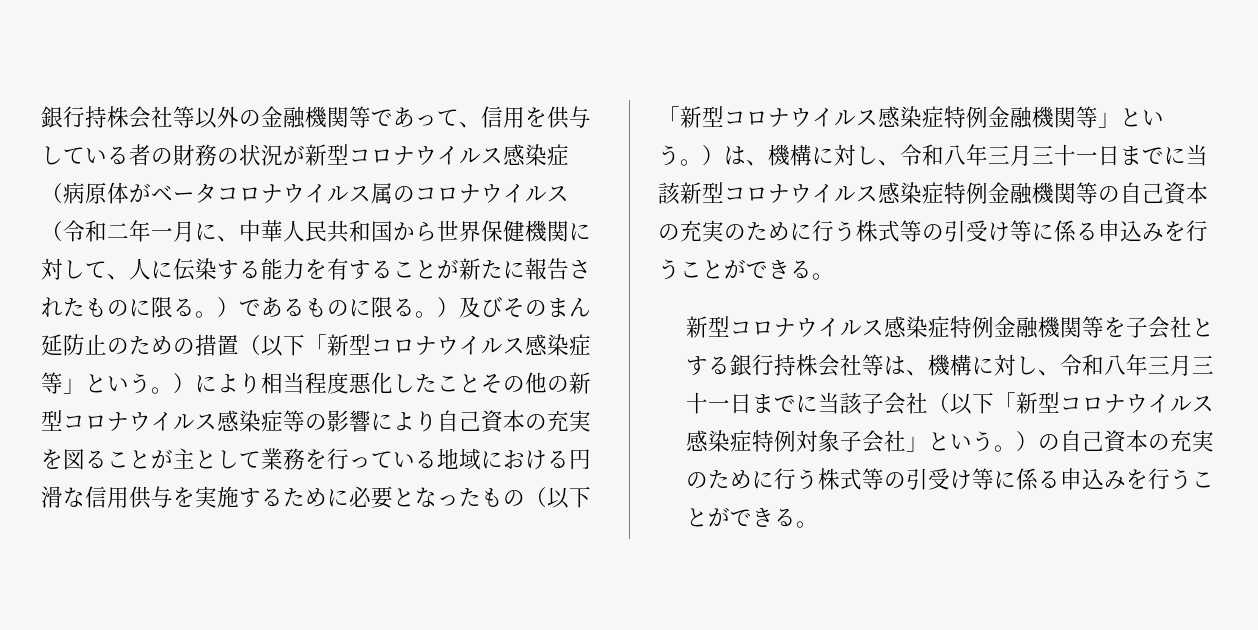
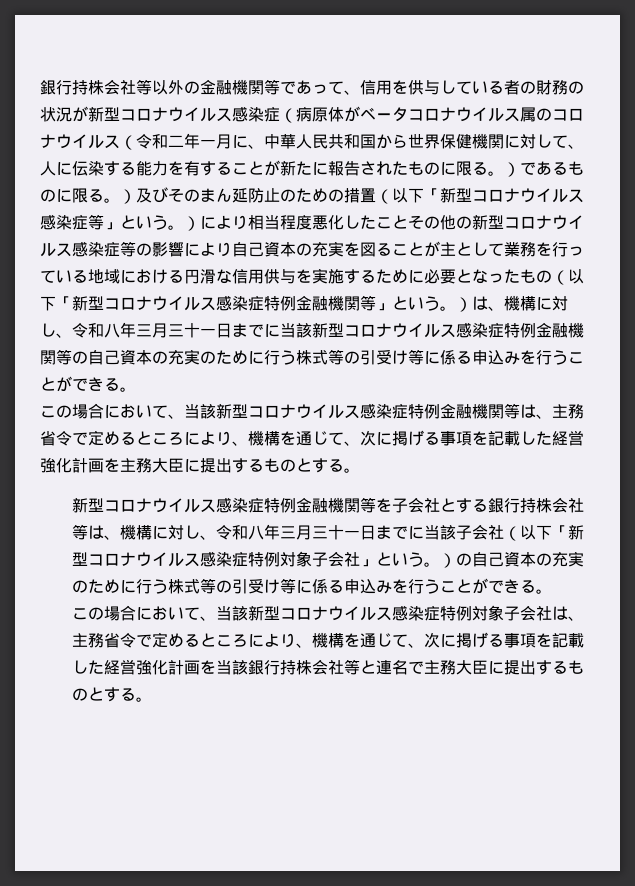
+ この場合において、当該新型コロナウイルス感染症特例金融機関等は、主務省令で定めるところにより、機構を通じて、次に掲げる事項を記載した経営強化計画を主務大臣に提出するものとする。
+ この場合において、当該新型コロナウイルス感染症特例対象子会社は、主務省令で定めるところにより、機構を通じて、次に掲げる事項を記載した経営強化計画を当該銀行持株会社等と連名で主務大臣に提出するものとする。

